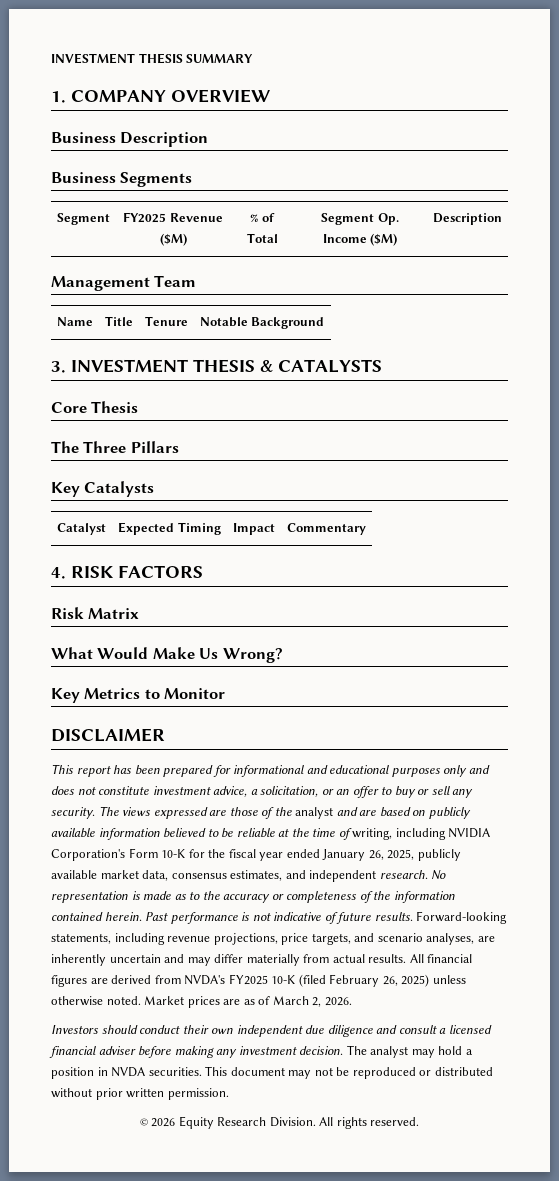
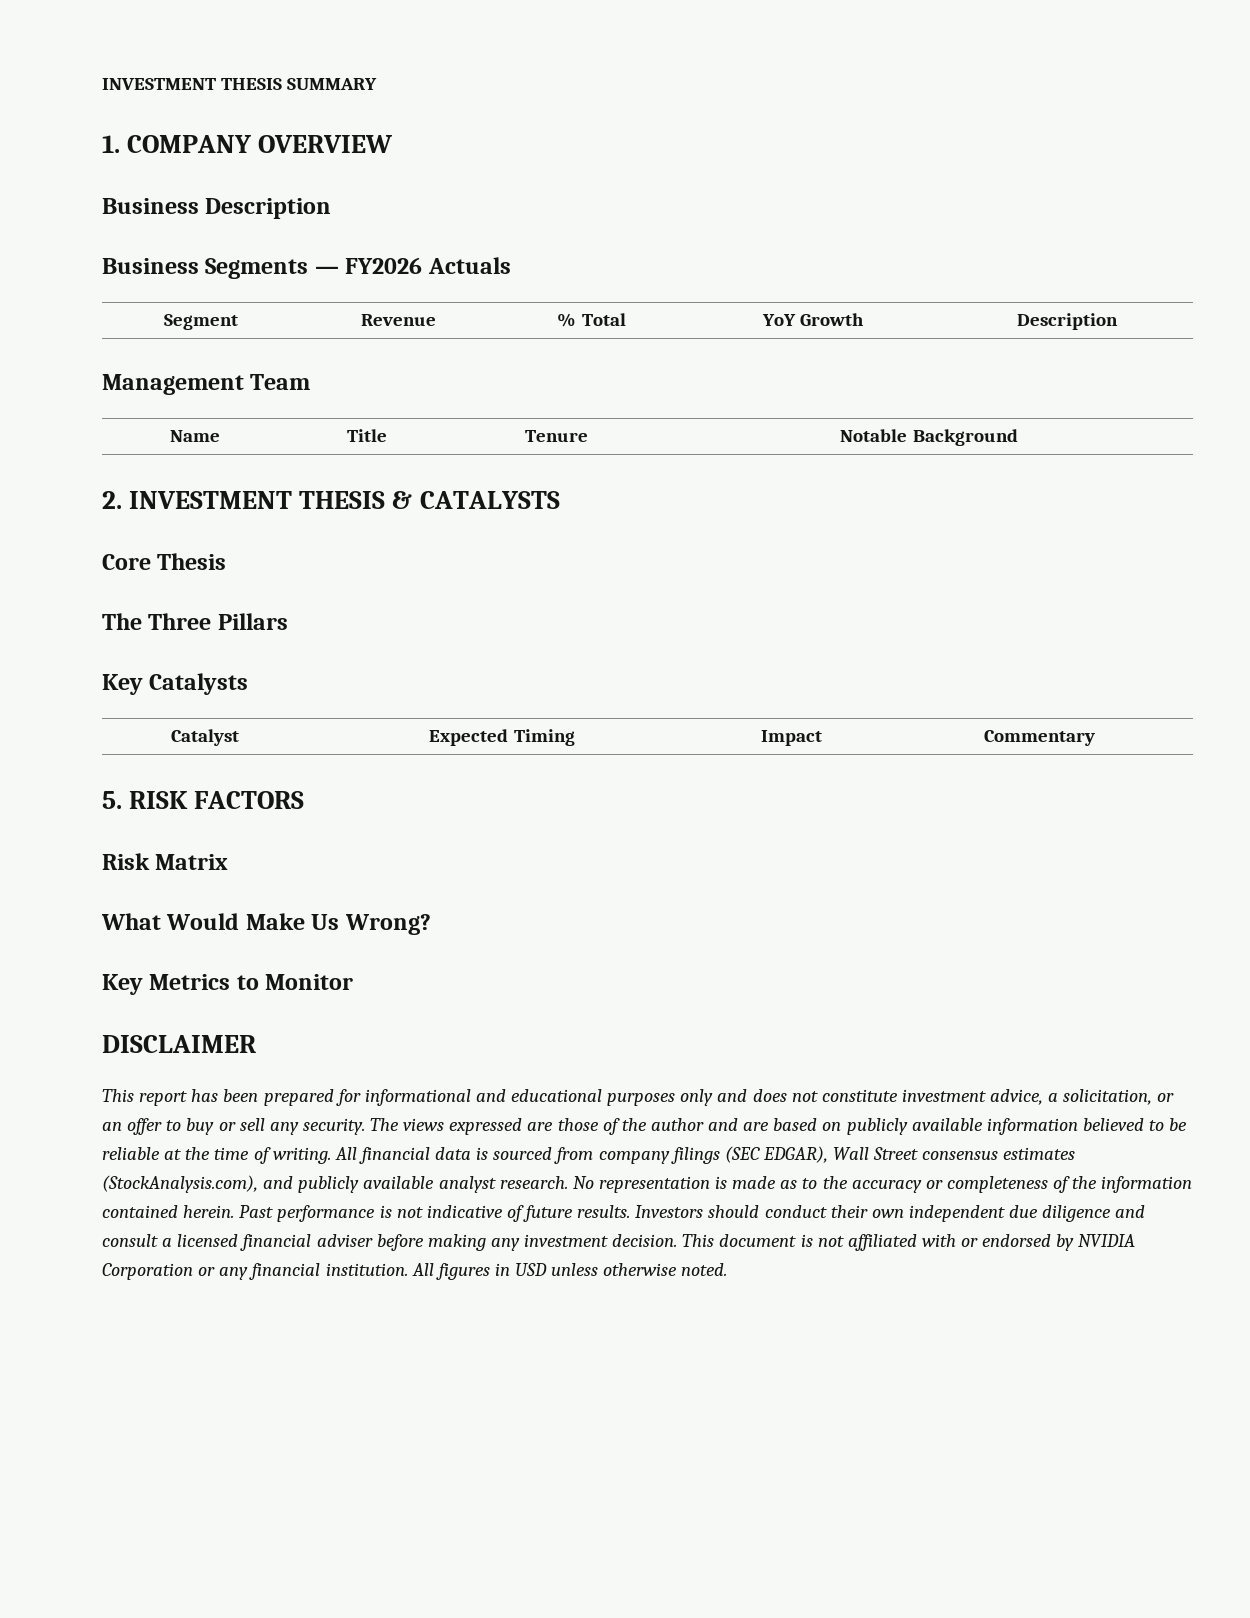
- Business Segments
+ Business Segments — FY2026 Actuals
- Segment | FY2025 Revenue ($M) | % of Total | Segment Op. Income ($M) | Description
+ Segment | Revenue | % Total | YoY Growth | Description
- 3. INVESTMENT THESIS & CATALYSTS
+ 2. INVESTMENT THESIS & CATALYSTS
- 4. RISK FACTORS
+ 5. RISK FACTORS
- The views expressed are those of the analyst and are based on publicly available information believed to be reliable at the time of writing, including NVIDIA Corporation's Form 10-K for the fiscal year ended January 26, 2025, publicly available market data, consensus estimates, and independent research.
+ The views expressed are those of the author and are based on publicly available information believed to be reliable at the time of writing. All financial data is sourced from company filings (SEC EDGAR), Wall Street consensus estimates (StockAnalysis.com), and publicly available analyst research.
- Past performance is not indicative of future results. Forward-looking statements, including revenue projections, price targets, and scenario analyses, are inherently uncertain and may differ materially from actual results. All financial figures are derived from NVDA's FY2025 10-K (filed February 26, 2025) unless otherwise noted. Market prices are as of March 2, 2026.
- Investors should conduct their own independent due diligence and consult a licensed financial adviser before making any investment decision.
+ Past performance is not indicative of future results. Investors should conduct their own independent due diligence and consult a licensed financial adviser before making any investment decision.
- The analyst may hold a position in NVDA securities. This document may not be reproduced or distributed without prior written permission.
- © 2026 Equity Research Division. All rights reserved.
+ This document is not affiliated with or endorsed by NVIDIA Corporation or any financial institution. All figures in USD unless otherwise noted.

